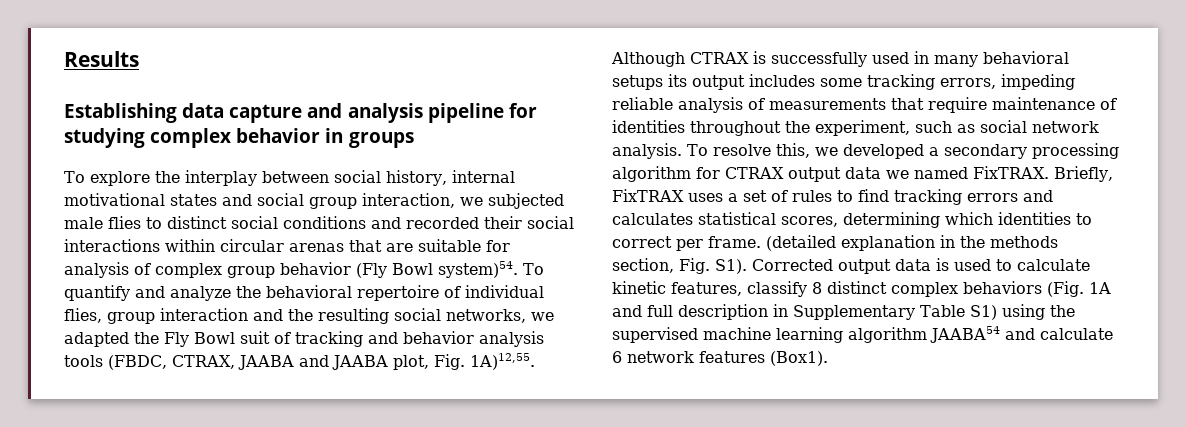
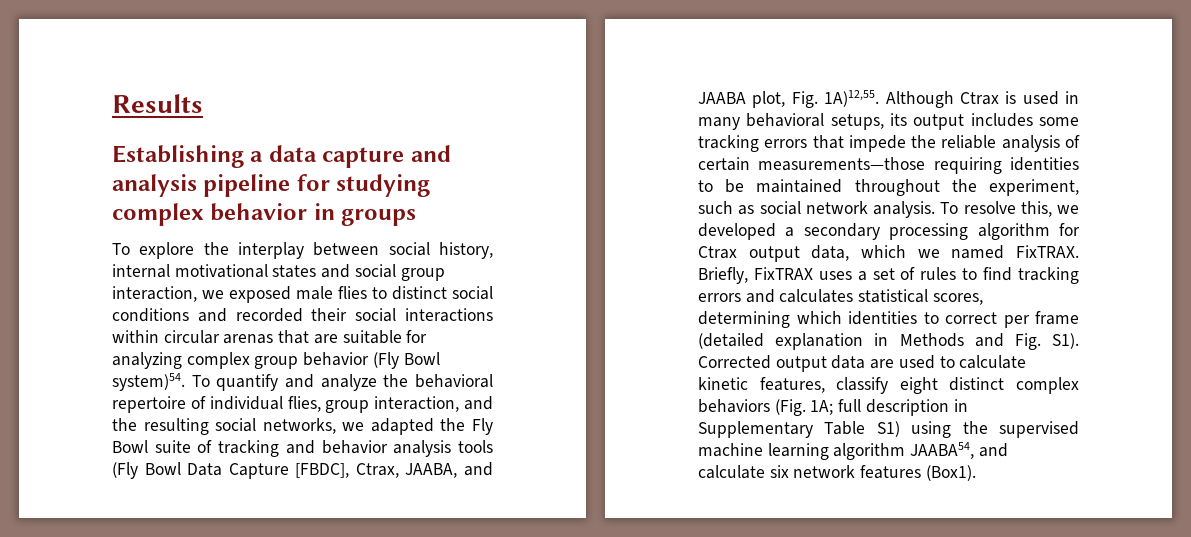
- Establishing data capture and analysis pipeline for studying complex behavior in groups
+ Establishing a data capture and analysis pipeline for studying complex behavior in groups
- To explore the interplay between social history, internal motivational states and social group interaction, we subjected male flies to distinct social conditions and recorded their social interactions within circular arenas that are suitable for analysis of complex group behavior (Fly Bowl system)54.
+ To explore the interplay between social history, internal motivational states and social group interaction, we exposed male flies to distinct social conditions and recorded their social interactions within circular arenas that are suitable for analyzing complex group behavior (Fly Bowl system)54.
- To quantify and analyze the behavioral repertoire of individual flies, group interaction and the resulting social networks, we adapted the Fly Bowl suit of tracking and behavior analysis tools (FBDC, CTRAX, JAABA and JAABA plot, Fig. 1A)12,55.
+ To quantify and analyze the behavioral repertoire of individual flies, group interaction, and the resulting social networks, we adapted the Fly Bowl suite of tracking and behavior analysis tools (Fly Bowl Data Capture [FBDC], Ctrax, JAABA, and JAABA plot, Fig. 1A)12,55.
- Although CTRAX is successfully used in many behavioral setups its output includes some tracking errors, impeding reliable analysis of measurements that require maintenance of identities throughout the experiment, such as social network analysis.
+ Although Ctrax is used in many behavioral setups, its output includes some tracking errors that impede the reliable analysis of certain measurements—those requiring identities to be maintained throughout the experiment, such as social network analysis.
- To resolve this, we developed a secondary processing algorithm for CTRAX output data we named FixTRAX.
+ To resolve this, we developed a secondary processing algorithm for Ctrax output data, which we named FixTRAX.
- Briefly, FixTRAX uses a set of rules to find tracking errors and calculates statistical scores, determining which identities to correct per frame. (detailed explanation in the methods section, Fig. S1). Corrected output data is used to calculate kinetic features, classify 8 distinct complex behaviors (Fig. 1A and full description in Supplementary Table S1) using the supervised machine learning algorithm JAABA54 and calculate 6 network features (Box1).
+ Briefly, FixTRAX uses a set of rules to find tracking errors and calculates statistical scores, determining which identities to correct per frame (detailed explanation in Methods and Fig. S1). Corrected output data are used to calculate kinetic features, classify eight distinct complex behaviors (Fig. 1A; full description in Supplementary Table S1) using the supervised machine learning algorithm JAABA54, and calculate six network features (Box1).

